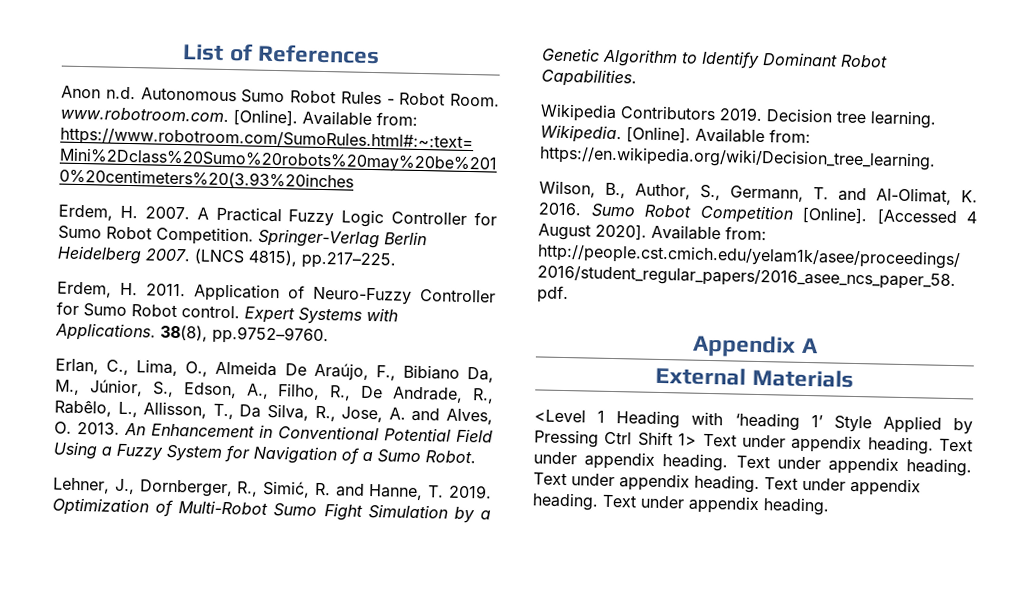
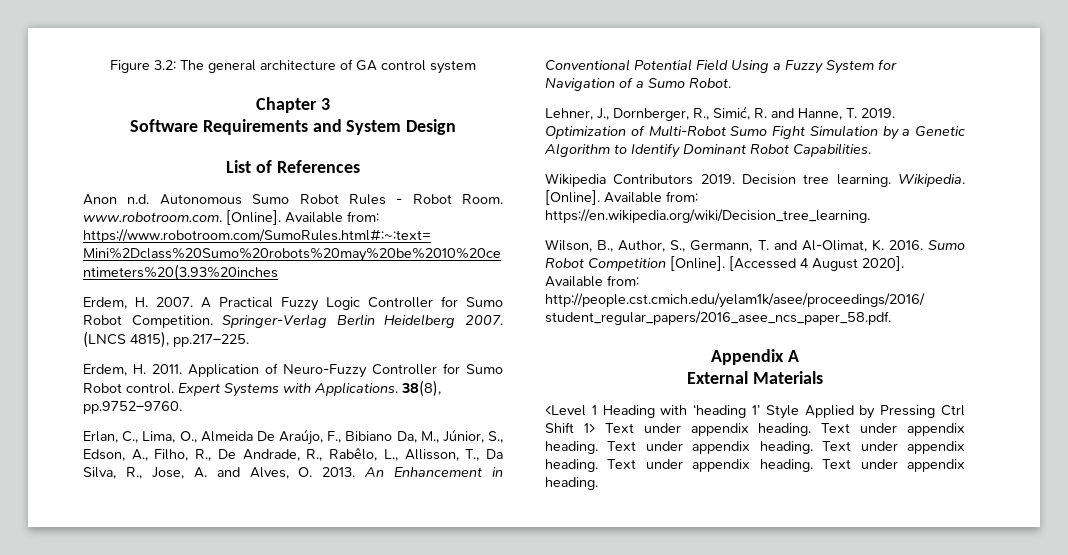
+ Figure 3.2: The general architecture of GA control system
+ Chapter 3
+ Software Requirements and System Design

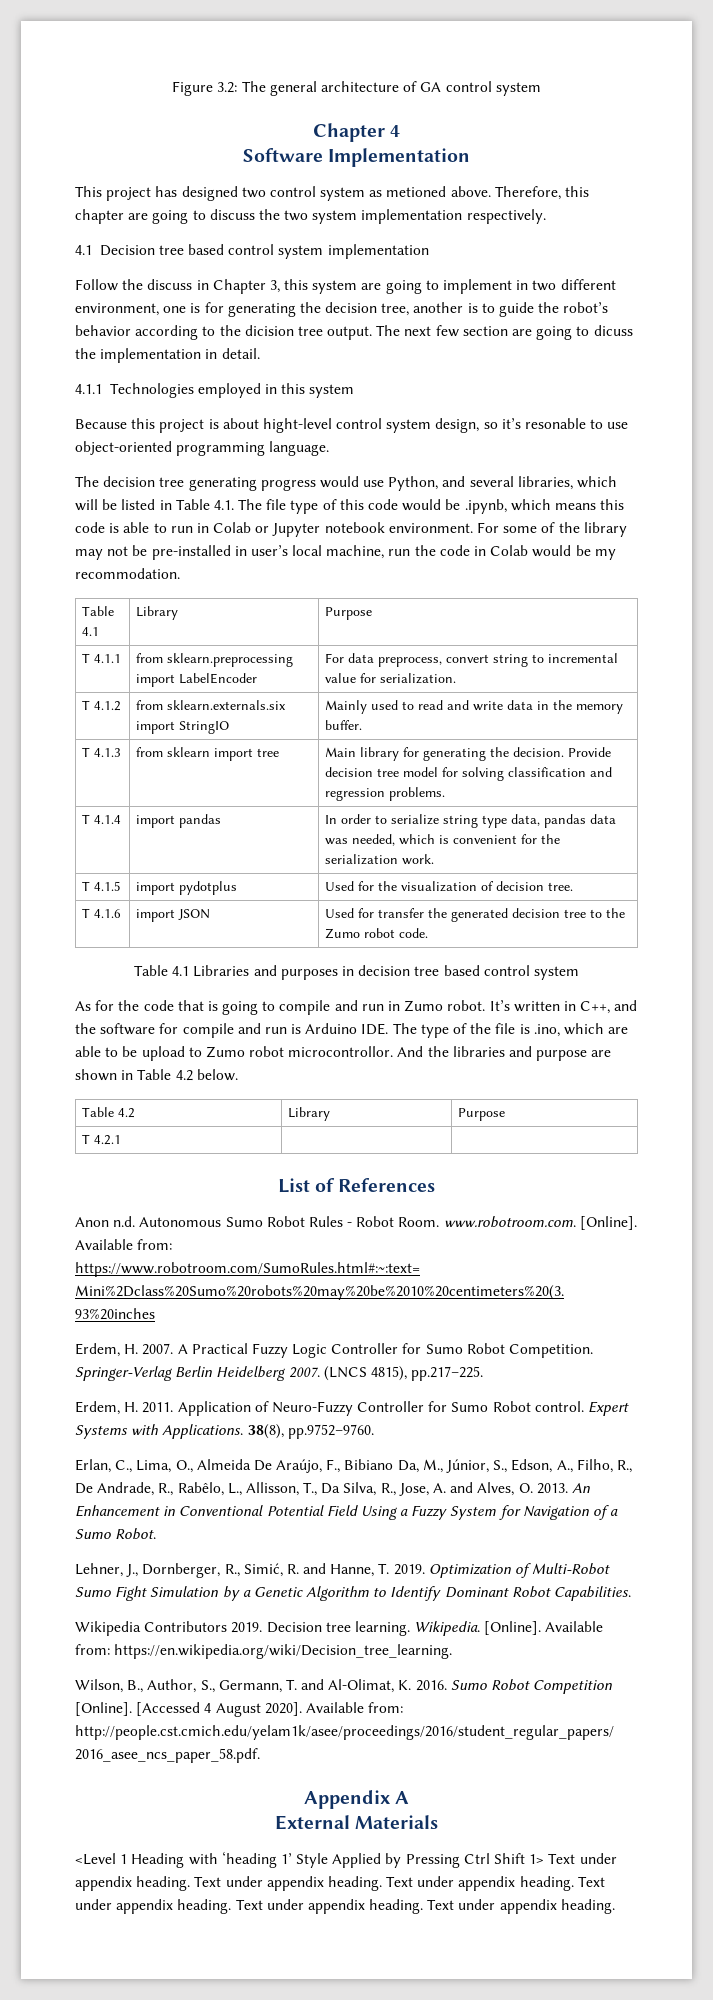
- Chapter 3
+ Chapter 4
- Software Requirements and System Design
+ Software Implementation
+ This project has designed two control system as metioned above. Therefore, this chapter are going to discuss the two system implementation respectively.
+ 4.1 Decision tree based control system implementation
+ Follow the discuss in Chapter 3, this system are going to implement in two different environment, one is for generating the decision tree, another is to guide the robot’s behavior according to the dicision tree output. The next few section are going to dicuss the implementation in detail.
+ 4.1.1 Technologies employed in this system
+ Because this project is about hight-level control system design, so it’s resonable to use object-oriented programming language.
+ The decision tree generating progress would use Python, and several libraries, which will be listed in Table 4.1. The file type of this code would be .ipynb, which means this code is able to run in Colab or Jupyter notebook environment. For some of the library may not be pre-installed in user’s local machine, run the code in Colab would be my recommodation.
+ Table 4.1 | Library | Purpose
+ T 4.1.1 | from sklearn.preprocessing import LabelEncoder | For data preprocess, convert string to incremental value for serialization.
+ T 4.1.2 | from sklearn.externals.six import StringIO | Mainly used to read and write data in the memory buffer.
+ T 4.1.3 | from sklearn import tree | Main library for generating the decision. Provide decision tree model for solving classification and regression problems.
+ T 4.1.4 | import pandas | In order to serialize string type data, pandas data was needed, which is convenient for the serialization work.
+ T 4.1.5 | import pydotplus | Used for the visualization of decision tree.
+ T 4.1.6 | import JSON | Used for transfer the generated decision tree to the Zumo robot code.
+ Table 4.1 Libraries and purposes in decision tree based control system
+ As for the code that is going to compile and run in Zumo robot. It’s written in C++, and the software for compile and run is Arduino IDE. The type of the file is .ino, which are able to be upload to Zumo robot microcontrollor. And the libraries and purpose are shown in Table 4.2 below.
+ Table 4.2 | Library | Purpose
+ T 4.2.1 | |

